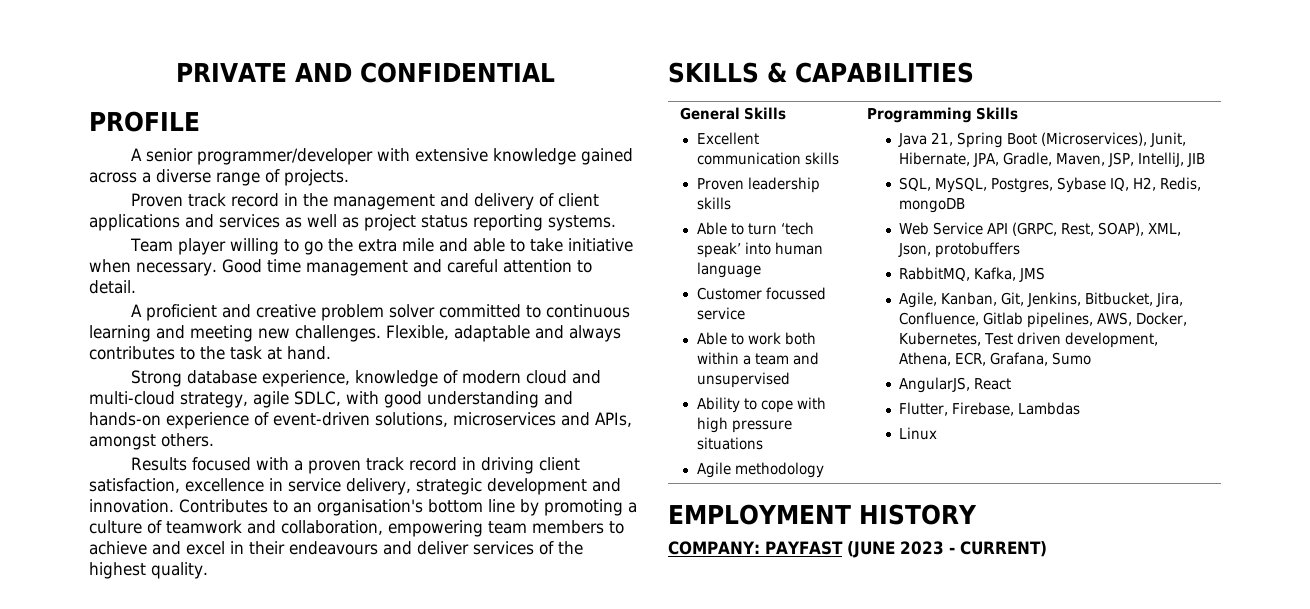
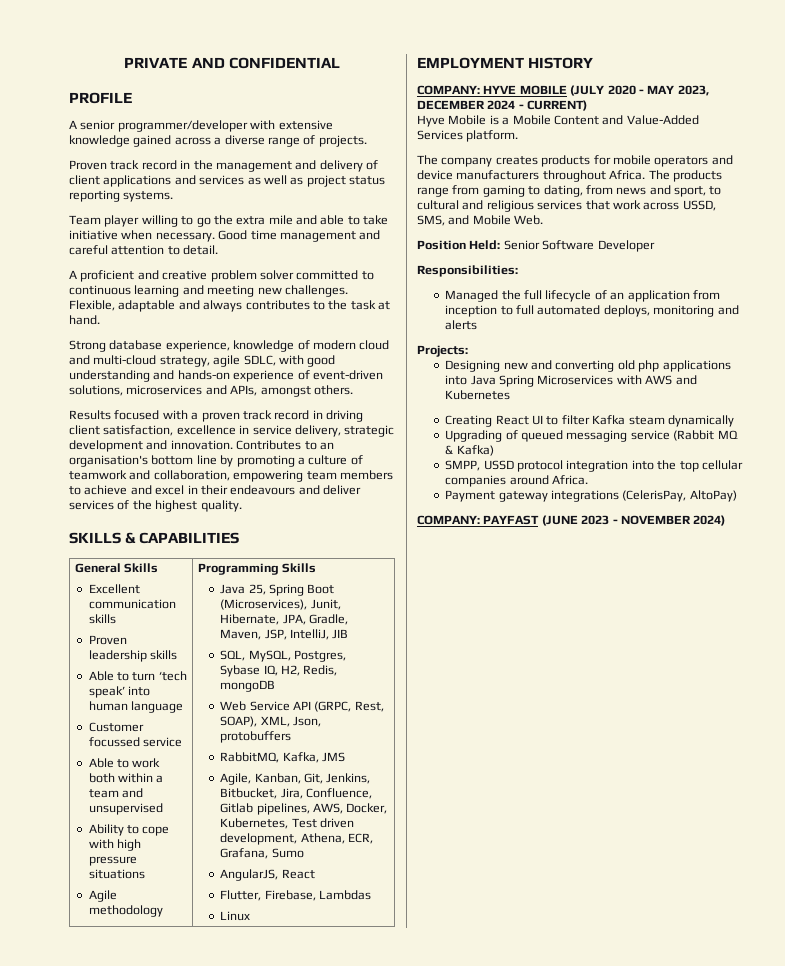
- Java 21, Spring Boot (Microservices), Junit, Hibernate, JPA, Gradle, Maven, JSP, IntelliJ, JIB
+ Java 25, Spring Boot (Microservices), Junit, Hibernate, JPA, Gradle, Maven, JSP, IntelliJ, JIB
+ COMPANY: HYVE MOBILE (JULY 2020 - MAY 2023, DECEMBER 2024 - CURRENT)
+ Hyve Mobile is a Mobile Content and Value-Added Services platform.
+ The company creates products for mobile operators and device manufacturers throughout Africa. The products range from gaming to dating, from news and sport, to cultural and religious services that work across USSD, SMS, and Mobile Web.
+ Position Held: Senior Software Developer
+ Responsibilities:
+ Managed the full lifecycle of an application from inception to full automated deploys, monitoring and alerts
+ Projects:
+ Designing new and converting old php applications into Java Spring Microservices with AWS and Kubernetes
+ Creating React UI to filter Kafka steam dynamically
+ Upgrading of queued messaging service (Rabbit MQ & Kafka)
+ SMPP, USSD protocol integration into the top cellular companies around Africa.
+ Payment gateway integrations (CelerisPay, AltoPay)
- COMPANY: PAYFAST (JUNE 2023 - CURRENT)
+ COMPANY: PAYFAST (JUNE 2023 - NOVEMBER 2024)

